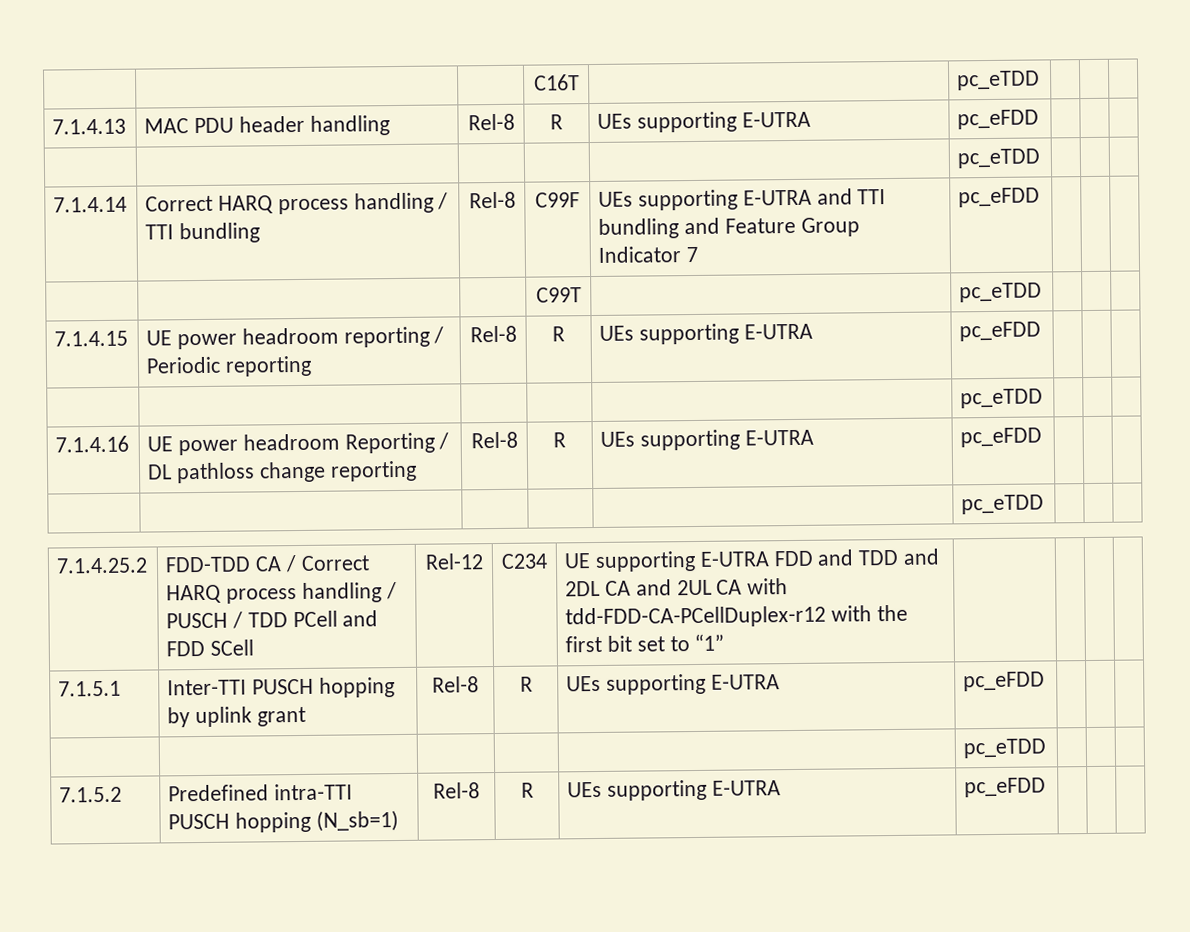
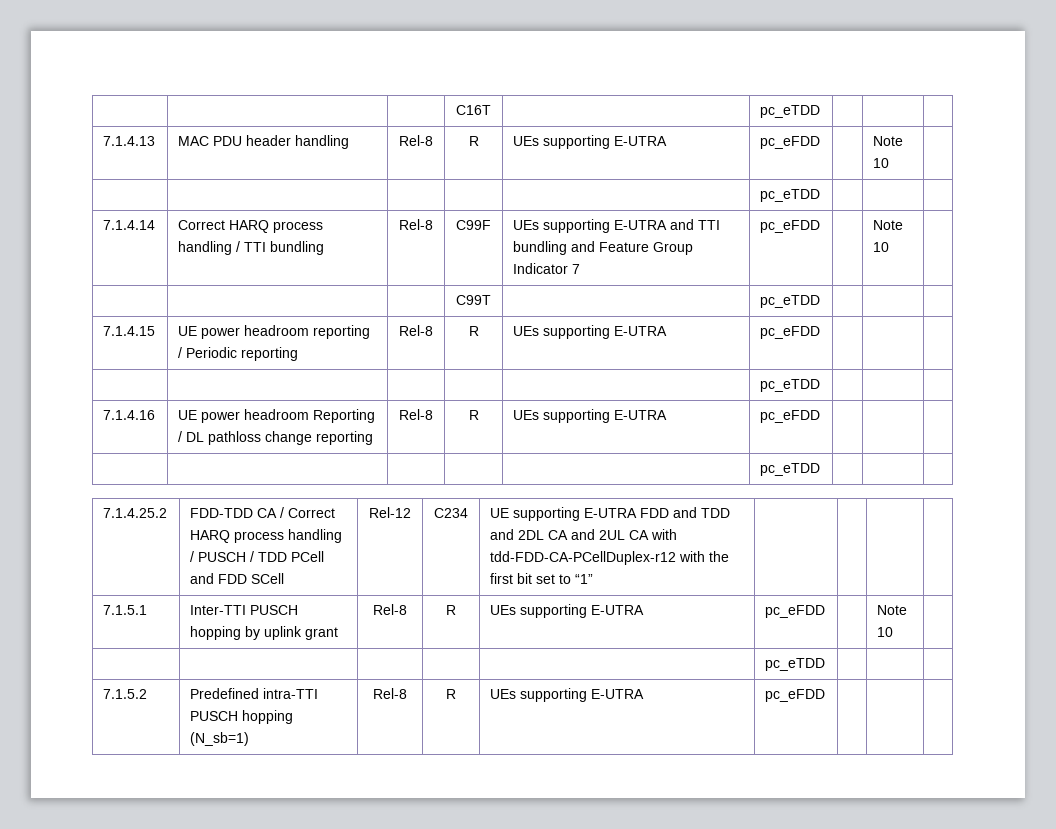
- 7.1.4.13 | MAC PDU header handling | Rel-8 | R | UEs supporting E-UTRA | pc_eFDD | | |
+ 7.1.4.13 | MAC PDU header handling | Rel-8 | R | UEs supporting E-UTRA | pc_eFDD | | Note 10 |
- 7.1.4.14 | Correct HARQ process handling / TTI bundling | Rel-8 | C99F | UEs supporting E-UTRA and TTI bundling and Feature Group Indicator 7 | pc_eFDD | | |
+ 7.1.4.14 | Correct HARQ process handling / TTI bundling | Rel-8 | C99F | UEs supporting E-UTRA and TTI bundling and Feature Group Indicator 7 | pc_eFDD | | Note 10 |
- 7.1.5.1 | Inter-TTI PUSCH hopping by uplink grant | Rel-8 | R | UEs supporting E-UTRA | pc_eFDD | | |
+ 7.1.5.1 | Inter-TTI PUSCH hopping by uplink grant | Rel-8 | R | UEs supporting E-UTRA | pc_eFDD | | Note 10 |

